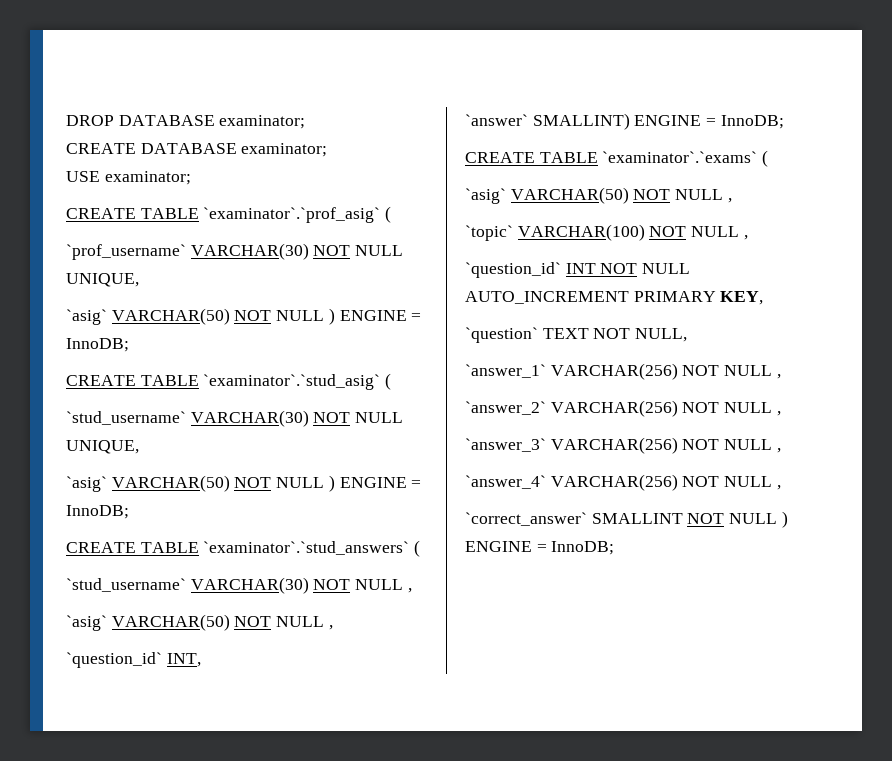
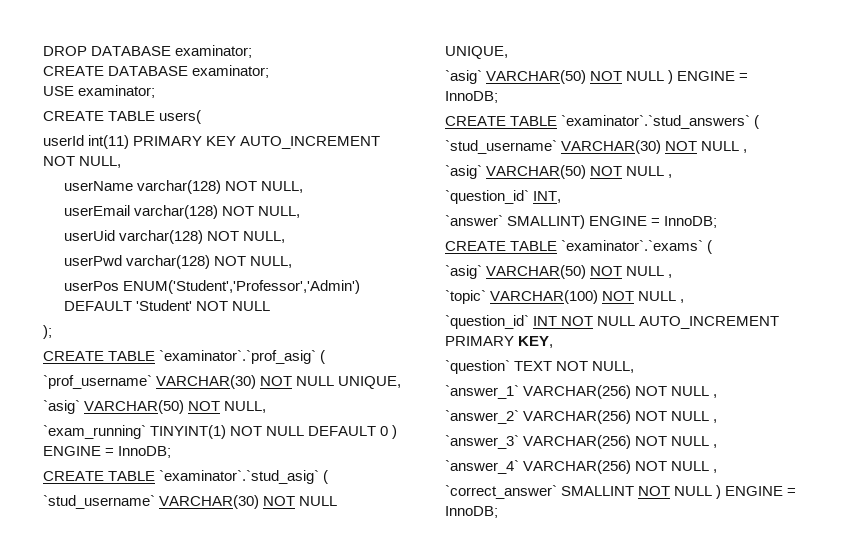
+ CREATE TABLE users(
+ userId int(11) PRIMARY KEY AUTO_INCREMENT NOT NULL,
+ userName varchar(128) NOT NULL,
+ userEmail varchar(128) NOT NULL,
+ userUid varchar(128) NOT NULL,
+ userPwd varchar(128) NOT NULL,
+ userPos ENUM('Student','Professor','Admin') DEFAULT 'Student' NOT NULL
+ );
  `prof_username` VARCHAR(30) NOT NULL UNIQUE,
- `asig` VARCHAR(50) NOT NULL ) ENGINE = InnoDB;
+ `asig` VARCHAR(50) NOT NULL,
+ `exam_running` TINYINT(1) NOT NULL DEFAULT 0 ) ENGINE = InnoDB;

